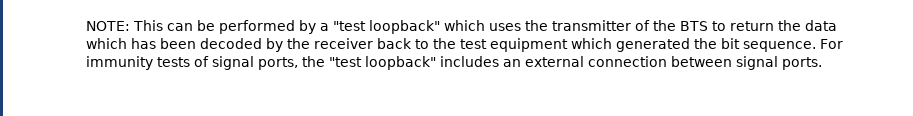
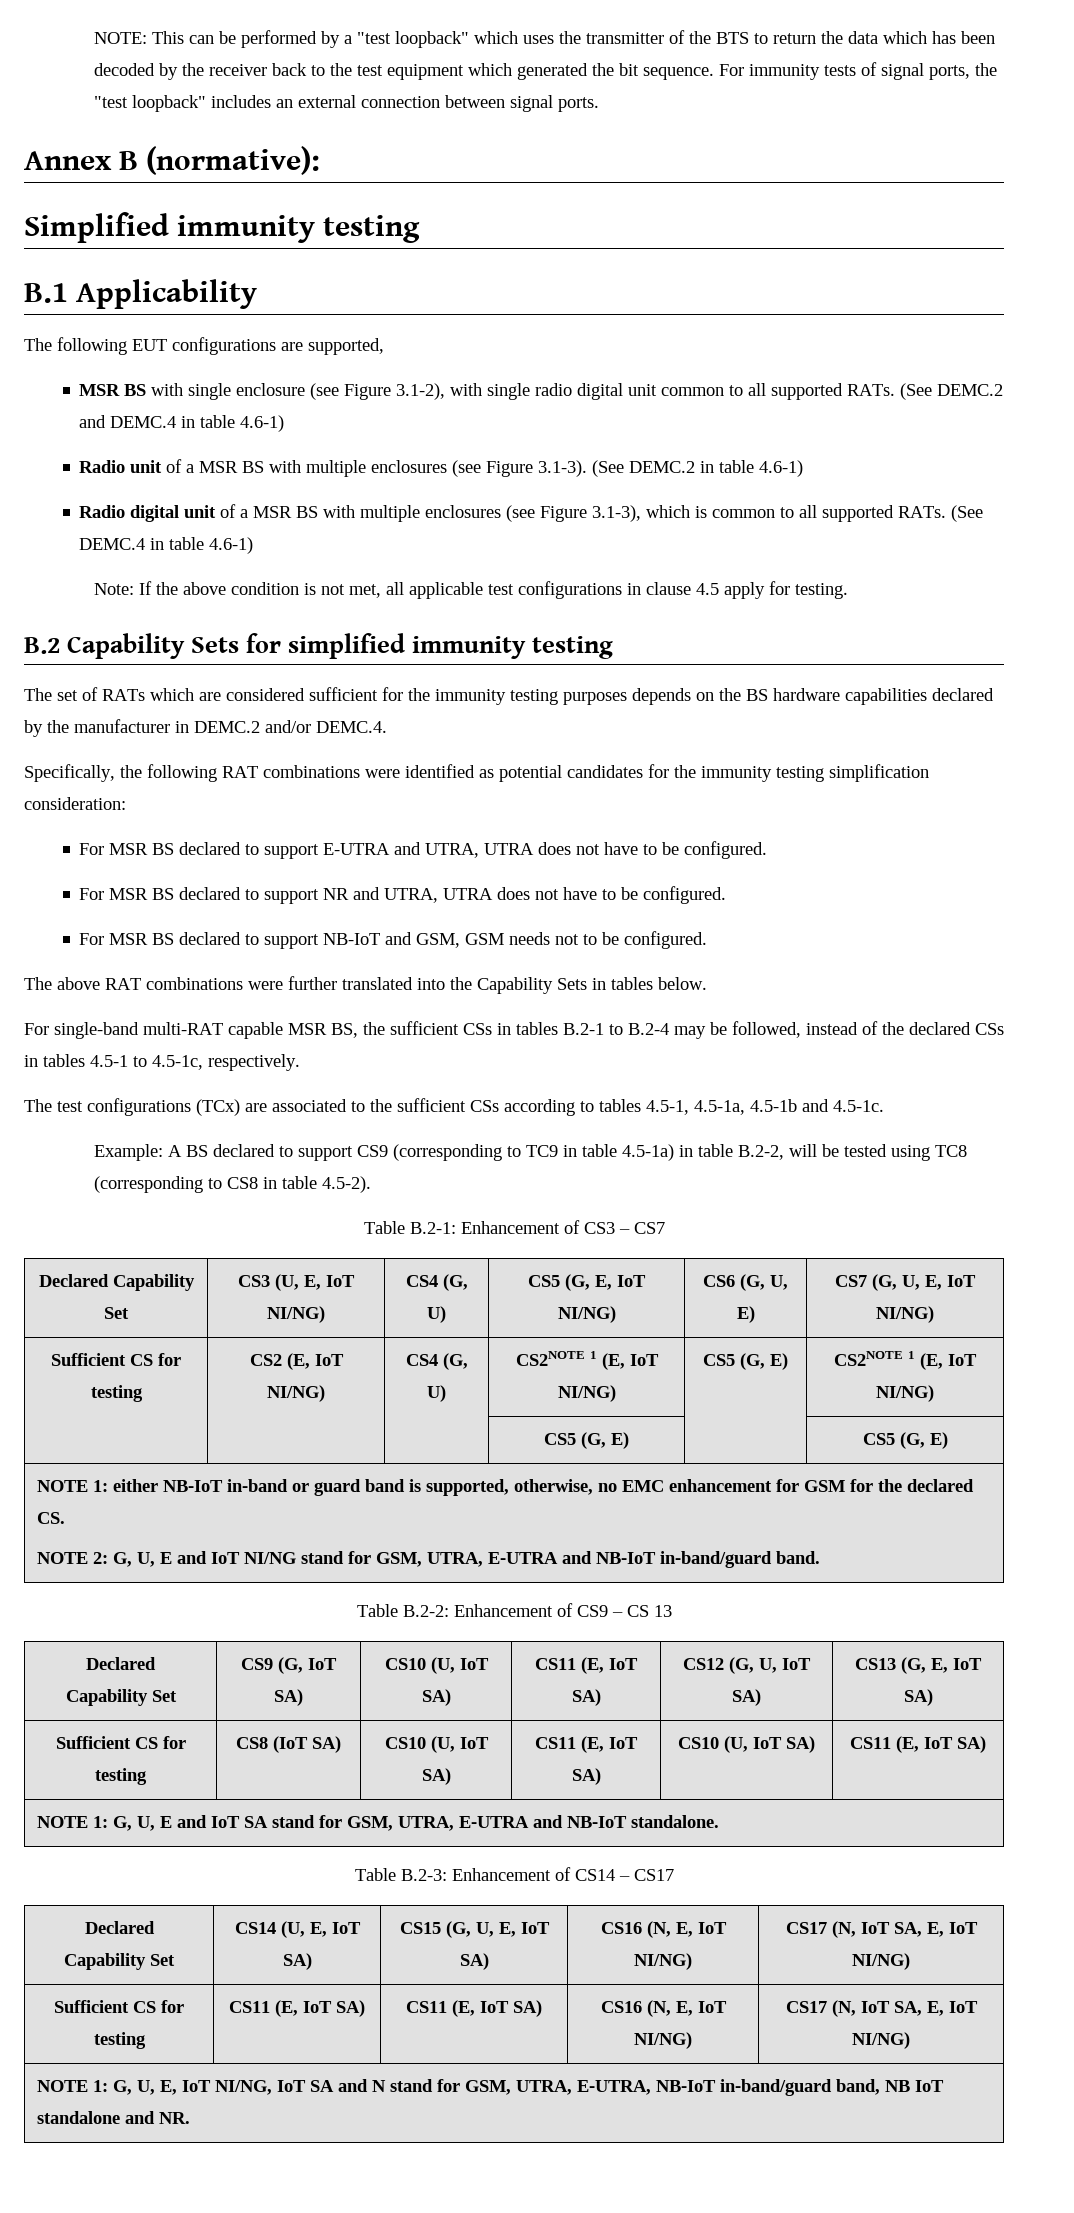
+ Annex B (normative):
+ Simplified immunity testing
+ B.1 Applicability
+ The following EUT configurations are supported,
+ MSR BS with single enclosure (see Figure 3.1-2), with single radio digital unit common to all supported RATs. (See DEMC.2 and DEMC.4 in table 4.6-1)
+ Radio unit of a MSR BS with multiple enclosures (see Figure 3.1-3). (See DEMC.2 in table 4.6-1)
+ Radio digital unit of a MSR BS with multiple enclosures (see Figure 3.1-3), which is common to all supported RATs. (See DEMC.4 in table 4.6-1)
+ Note: If the above condition is not met, all applicable test configurations in clause 4.5 apply for testing.
+ B.2 Capability Sets for simplified immunity testing
+ The set of RATs which are considered sufficient for the immunity testing purposes depends on the BS hardware capabilities declared by the manufacturer in DEMC.2 and/or DEMC.4.
+ Specifically, the following RAT combinations were identified as potential candidates for the immunity testing simplification consideration:
+ For MSR BS declared to support E-UTRA and UTRA, UTRA does not have to be configured.
+ For MSR BS declared to support NR and UTRA, UTRA does not have to be configured.
+ For MSR BS declared to support NB-IoT and GSM, GSM needs not to be configured.
+ The above RAT combinations were further translated into the Capability Sets in tables below.
+ For single-band multi-RAT capable MSR BS, the sufficient CSs in tables B.2-1 to B.2-4 may be followed, instead of the declared CSs in tables 4.5-1 to 4.5-1c, respectively.
+ The test configurations (TCx) are associated to the sufficient CSs according to tables 4.5-1, 4.5-1a, 4.5-1b and 4.5-1c.
+ Example: A BS declared to support CS9 (corresponding to TC9 in table 4.5-1a) in table B.2-2, will be tested using TC8 (corresponding to CS8 in table 4.5-2).
+ Table B.2-1: Enhancement of CS3 – CS7
+ Declared Capability Set | CS3 (U, E, IoT NI/NG) | CS4 (G, U) | CS5 (G, E, IoT NI/NG) | CS6 (G, U, E) | CS7 (G, U, E, IoT NI/NG)
+ Sufficient CS for testing | CS2 (E, IoT NI/NG) | CS4 (G, U) | CS2NOTE 1 (E, IoT NI/NG) | CS5 (G, E) | CS2NOTE 1 (E, IoT NI/NG)
+ | | | CS5 (G, E) | | CS5 (G, E)
+ NOTE 1: either NB-IoT in-band or guard band is supported, otherwise, no EMC enhancement for GSM for the declared CS.
+ NOTE 2: G, U, E and IoT NI/NG stand for GSM, UTRA, E-UTRA and NB-IoT in-band/guard band.
+ Table B.2-2: Enhancement of CS9 – CS 13
+ Declared
+ Capability Set | CS9 (G, IoT SA) | CS10 (U, IoT SA) | CS11 (E, IoT SA) | CS12 (G, U, IoT SA) | CS13 (G, E, IoT SA)
+ Sufficient CS for testing | CS8 (IoT SA) | CS10 (U, IoT SA) | CS11 (E, IoT SA) | CS10 (U, IoT SA) | CS11 (E, IoT SA)
+ NOTE 1: G, U, E and IoT SA stand for GSM, UTRA, E-UTRA and NB-IoT standalone.
+ Table B.2-3: Enhancement of CS14 – CS17
+ Declared
+ Capability Set | CS14 (U, E, IoT SA) | CS15 (G, U, E, IoT SA) | CS16 (N, E, IoT NI/NG) | CS17 (N, IoT SA, E, IoT NI/NG)
+ Sufficient CS for testing | CS11 (E, IoT SA) | CS11 (E, IoT SA) | CS16 (N, E, IoT NI/NG) | CS17 (N, IoT SA, E, IoT NI/NG)
+ NOTE 1: G, U, E, IoT NI/NG, IoT SA and N stand for GSM, UTRA, E-UTRA, NB-IoT in-band/guard band, NB IoT standalone and NR.

